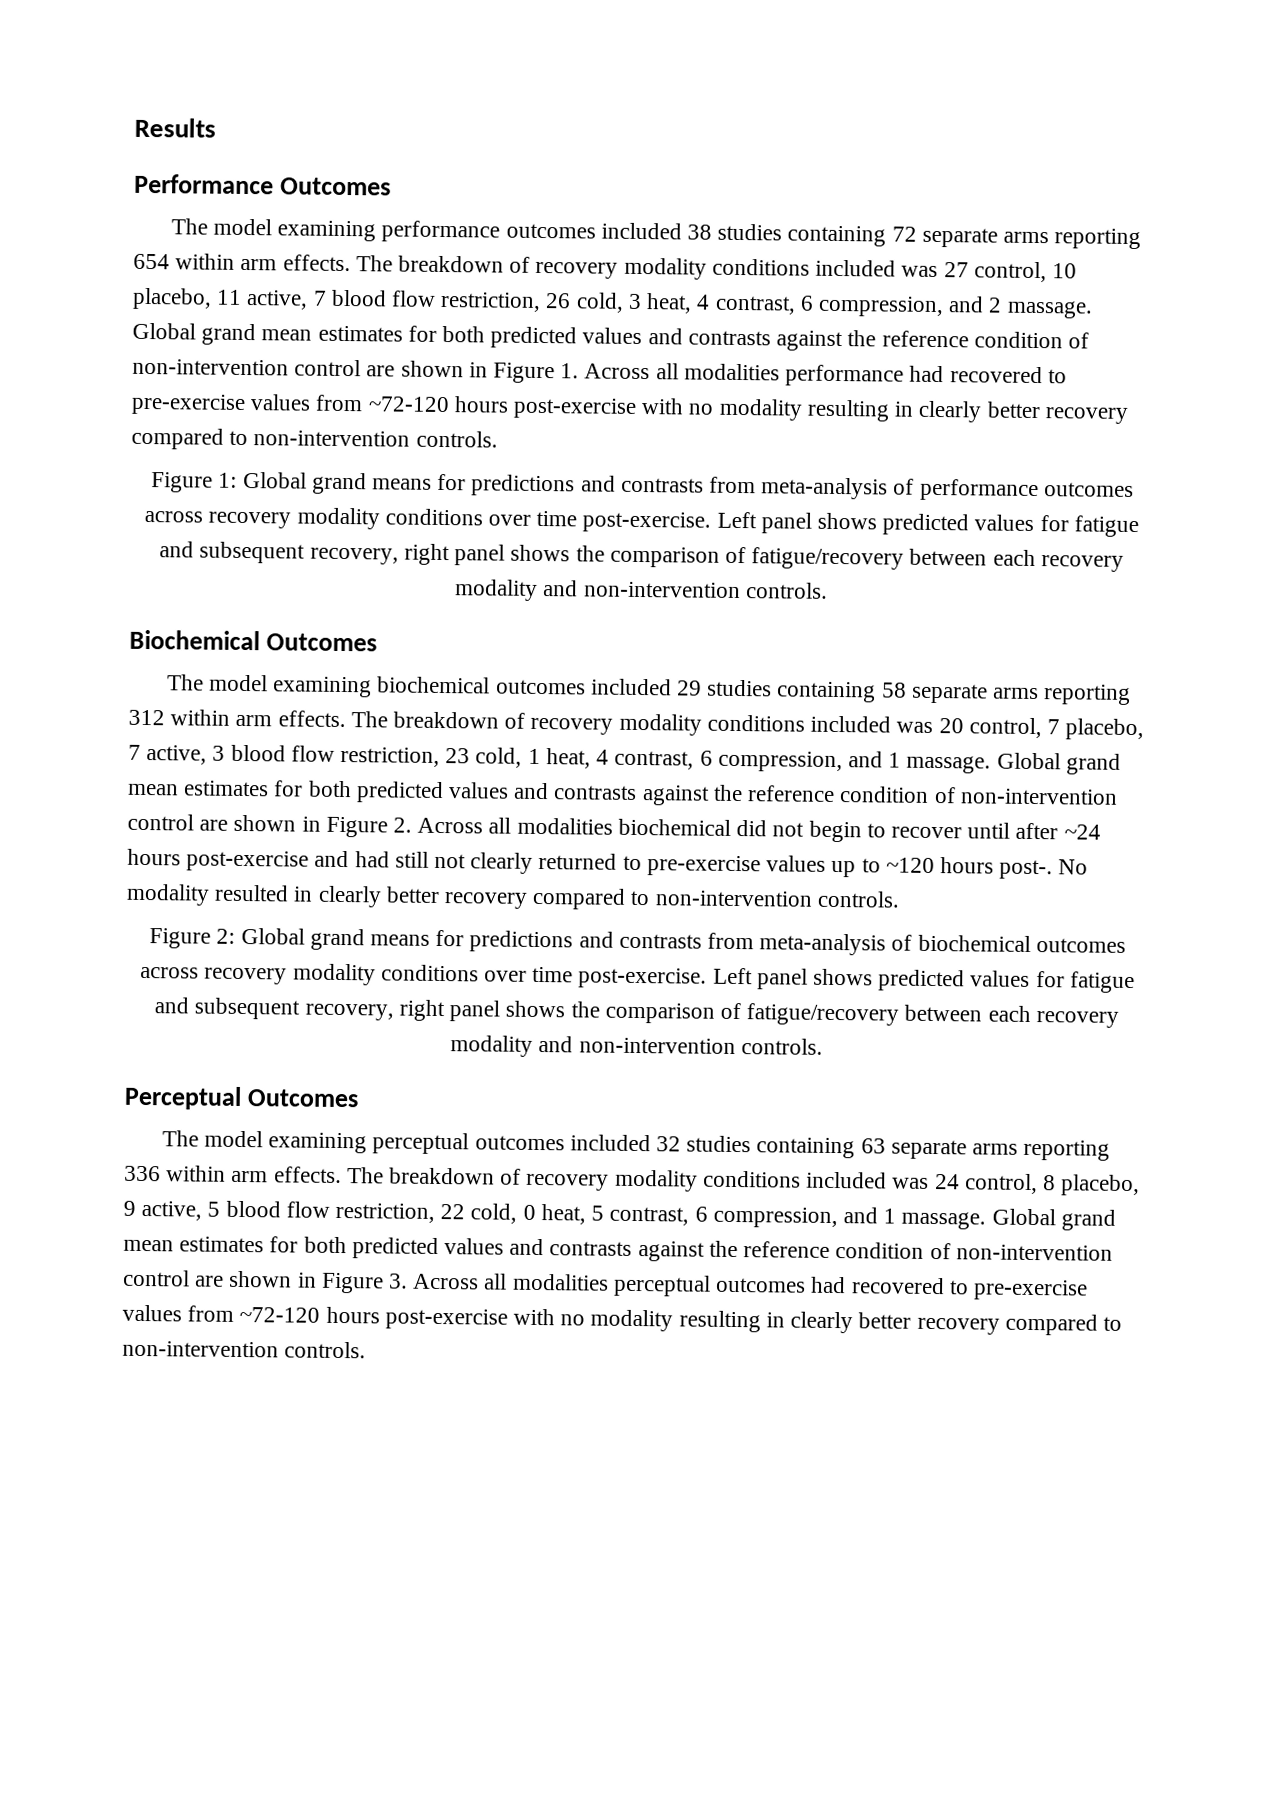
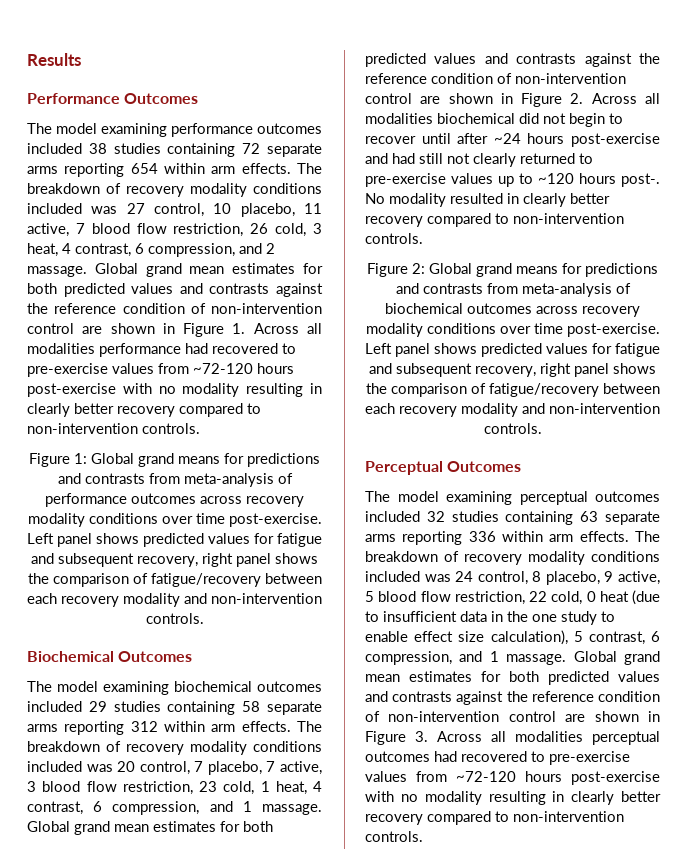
- The breakdown of recovery modality conditions included was 24 control, 8 placebo, 9 active, 5 blood flow restriction, 22 cold, 0 heat, 5 contrast, 6 compression, and 1 massage.
+ The breakdown of recovery modality conditions included was 24 control, 8 placebo, 9 active, 5 blood flow restriction, 22 cold, 0 heat (due to insufficient data in the one study to enable effect size calculation), 5 contrast, 6 compression, and 1 massage.

